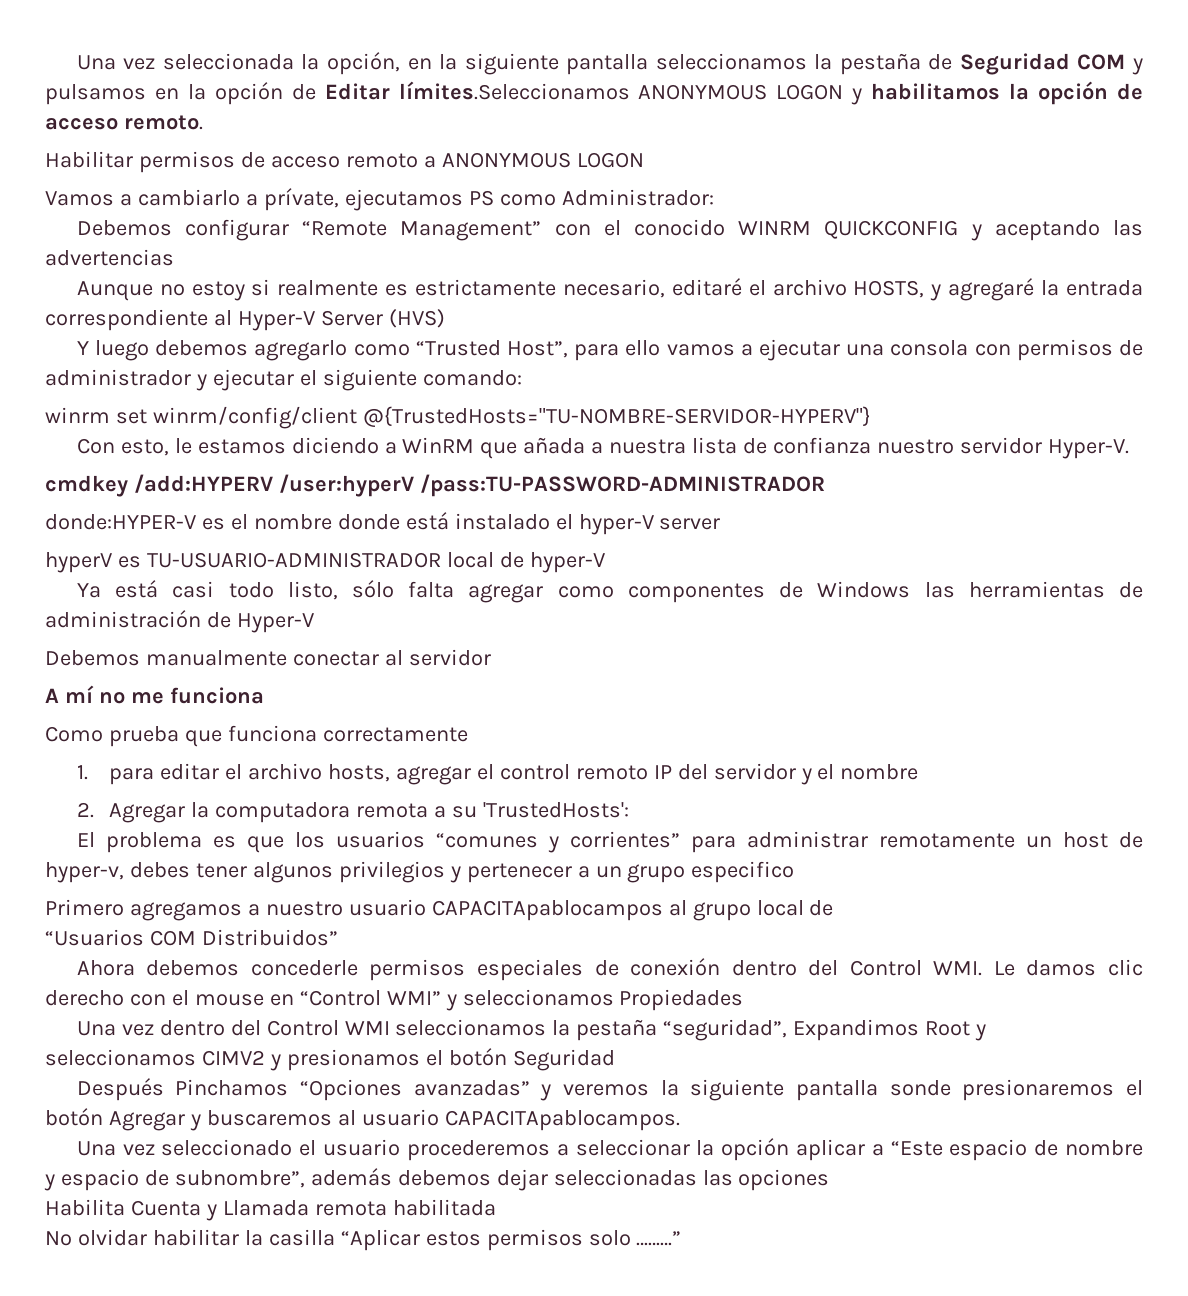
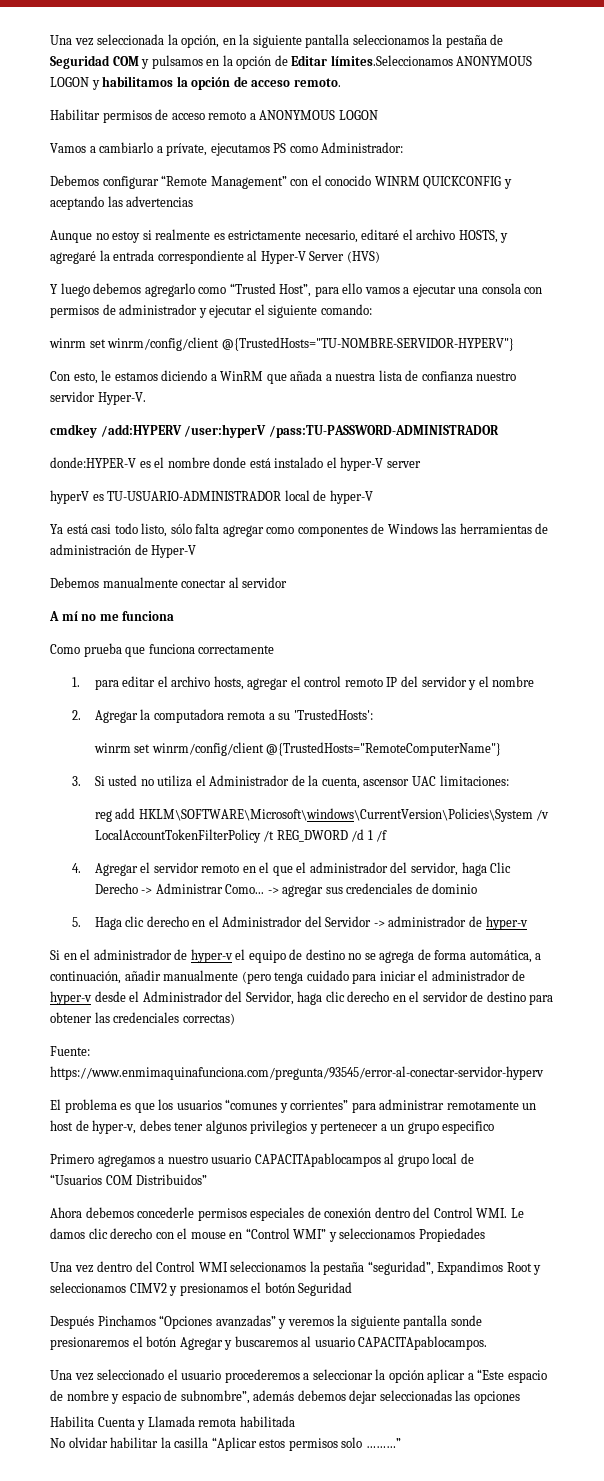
+ winrm set winrm/config/client @{TrustedHosts="RemoteComputerName"}
+ 3. Si usted no utiliza el Administrador de la cuenta, ascensor UAC limitaciones:
+ reg add HKLM\SOFTWARE\Microsoft\windows\CurrentVersion\Policies\System /v LocalAccountTokenFilterPolicy /t REG_DWORD /d 1 /f
+ 4. Agregar el servidor remoto en el que el administrador del servidor, haga Clic Derecho -> Administrar Como... -> agregar sus credenciales de dominio
+ 5. Haga clic derecho en el Administrador del Servidor -> administrador de hyper-v
+ Si en el administrador de hyper-v el equipo de destino no se agrega de forma automática, a continuación, añadir manualmente (pero tenga cuidado para iniciar el administrador de hyper-v desde el Administrador del Servidor, haga clic derecho en el servidor de destino para obtener las credenciales correctas)
+ Fuente: https://www.enmimaquinafunciona.com/pregunta/93545/error-al-conectar-servidor-hyperv

